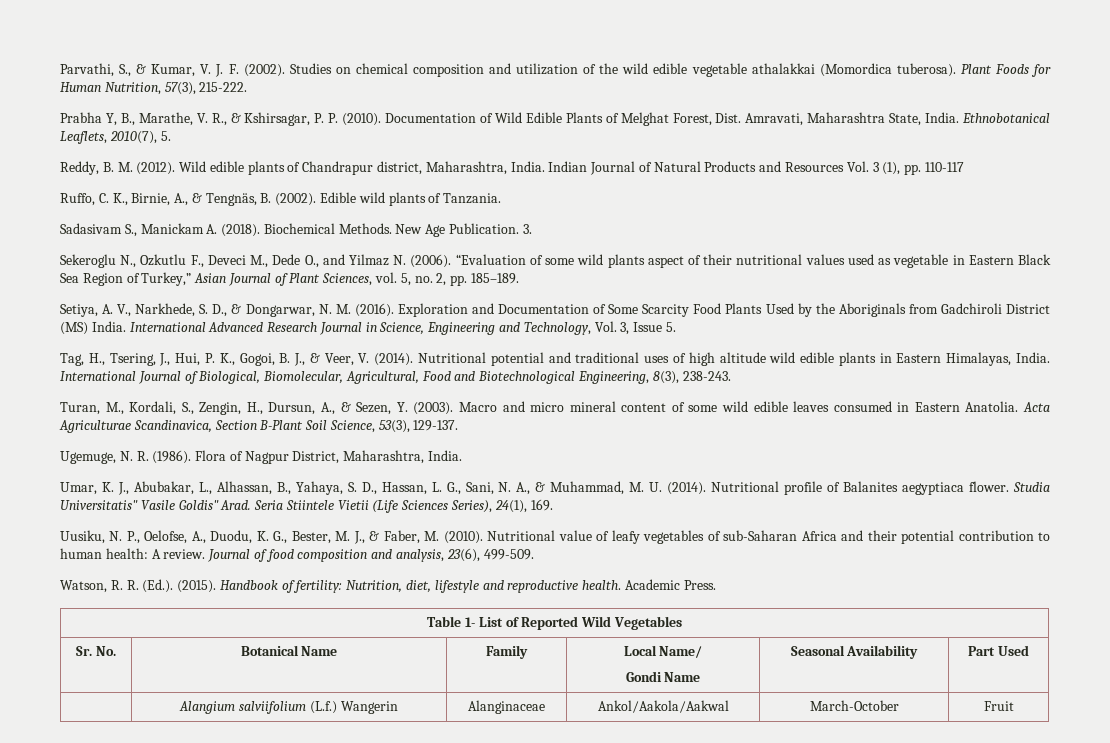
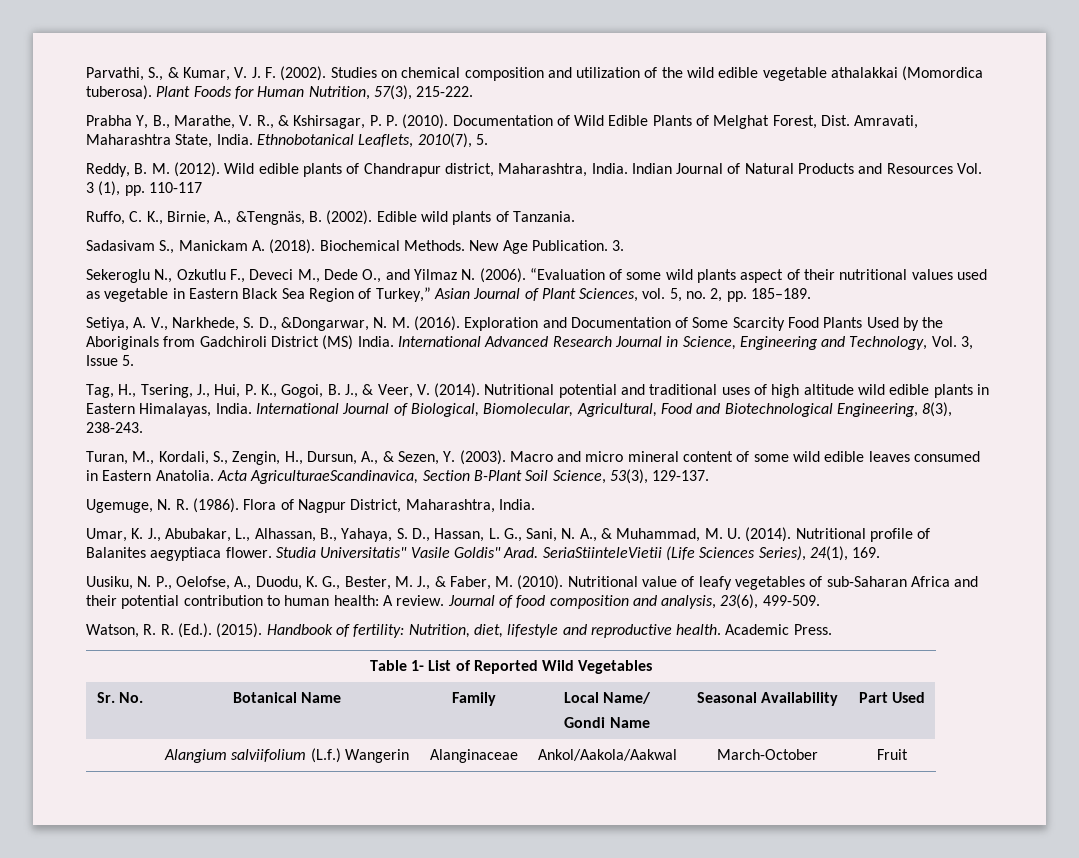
- Ruffo, C. K., Birnie, A., & Tengnäs, B. (2002).
+ Ruffo, C. K., Birnie, A., &Tengnäs, B. (2002).
- Setiya, A. V., Narkhede, S. D., & Dongarwar, N. M. (2016).
+ Setiya, A. V., Narkhede, S. D., &Dongarwar, N. M. (2016).
- Acta Agriculturae Scandinavica, Section B-Plant Soil Science, 53(3), 129-137.
+ Acta AgriculturaeScandinavica, Section B-Plant Soil Science, 53(3), 129-137.
- Seria Stiintele Vietii (Life Sciences Series), 24(1), 169.
+ SeriaStiinteleVietii (Life Sciences Series), 24(1), 169.

